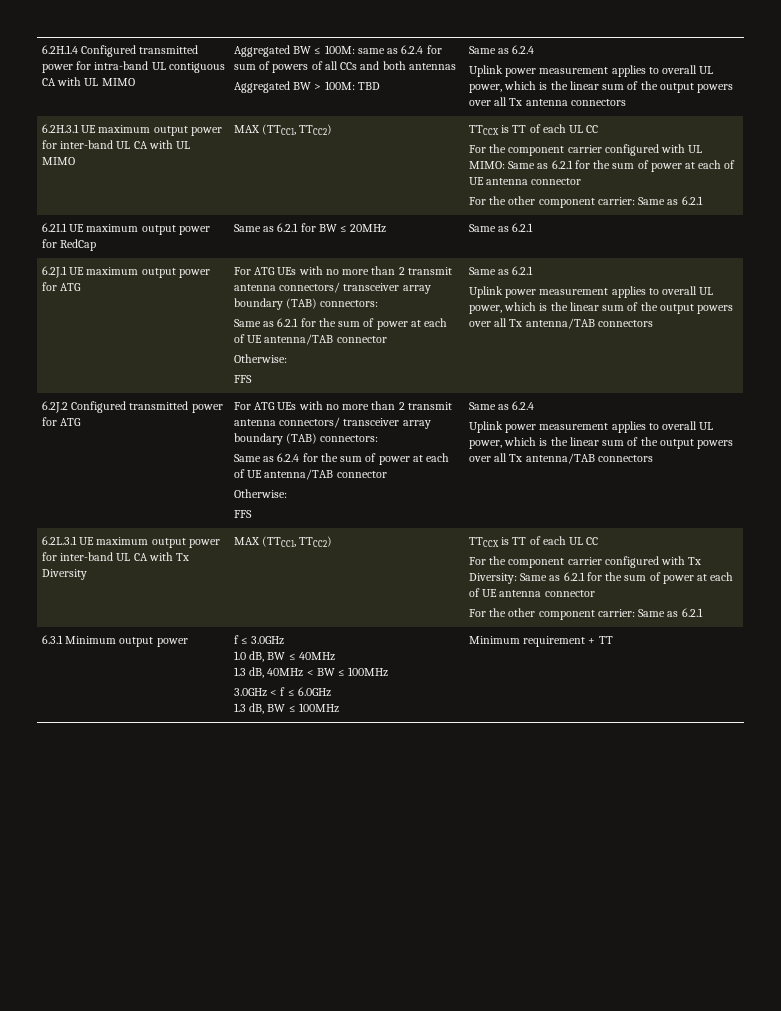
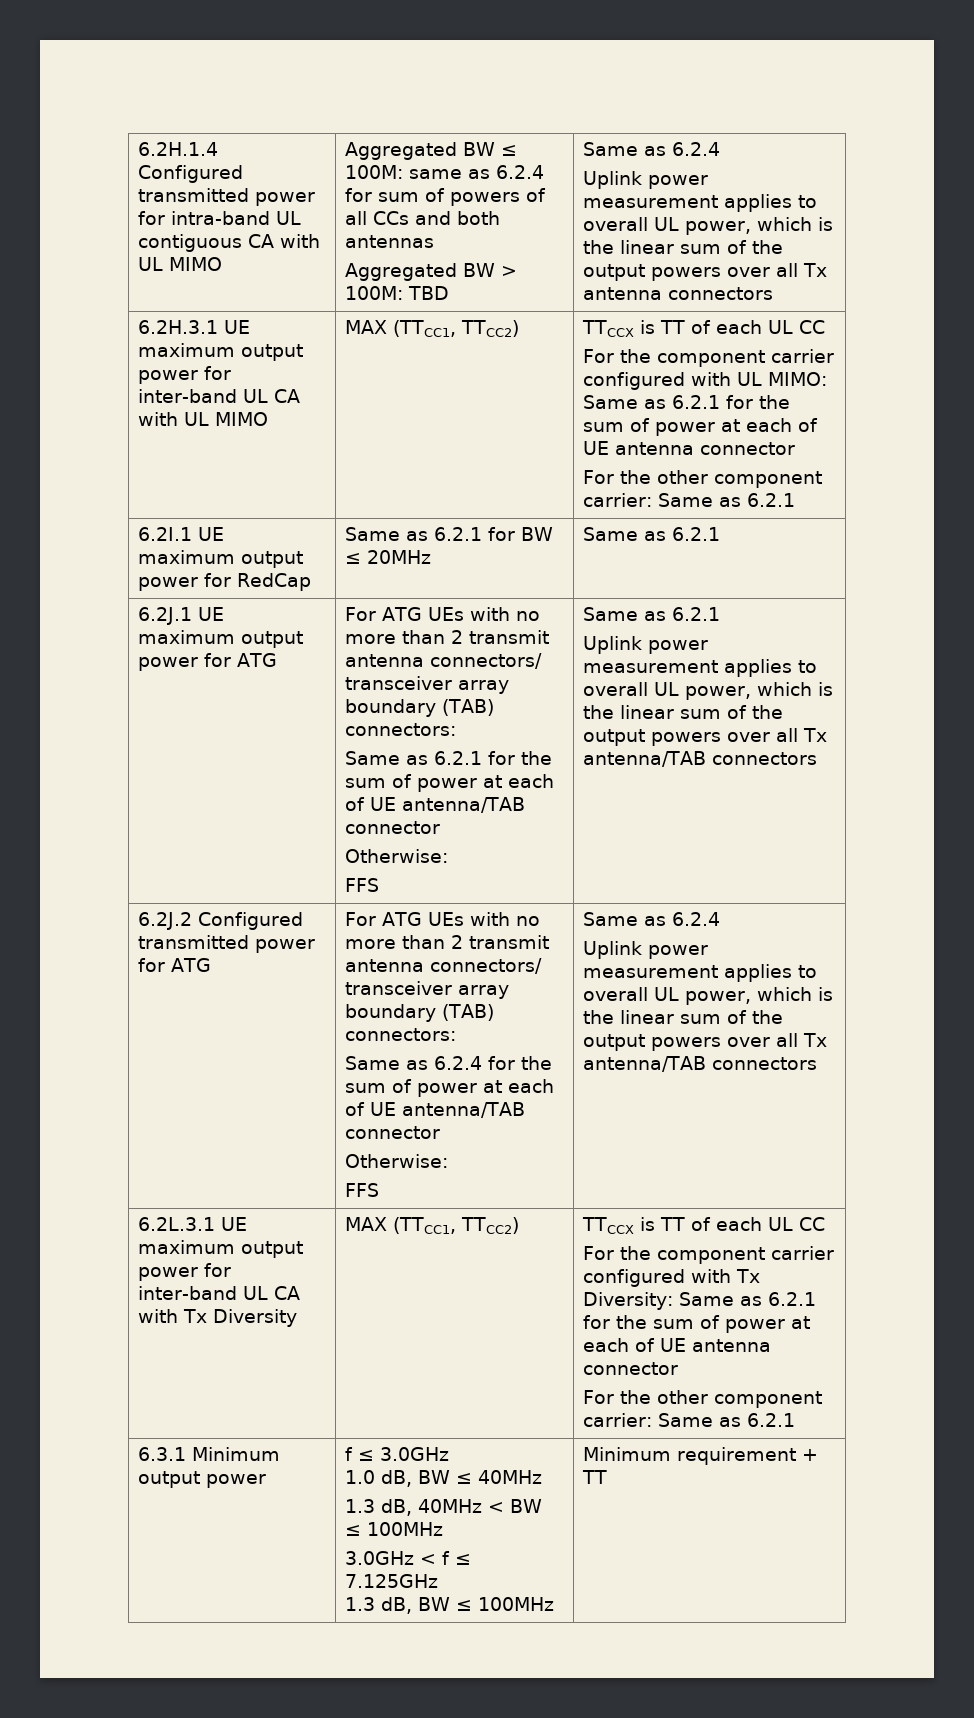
  6.3.1 Minimum output power | f ≤ 3.0GHz
  1.0 dB, BW ≤ 40MHz
  1.3 dB, 40MHz < BW ≤ 100MHz
- 3.0GHz < f ≤ 6.0GHz
+ 3.0GHz < f ≤ 7.125GHz

